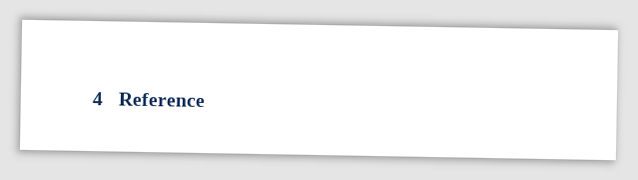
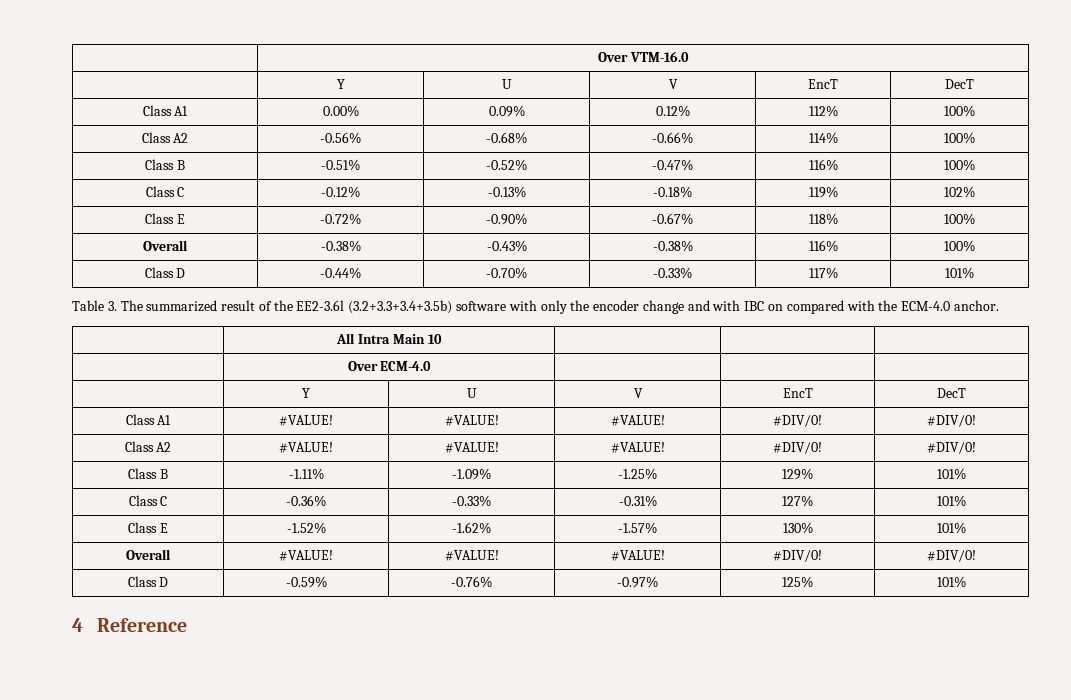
+ | Over VTM-16.0
+ | Y | U | V | EncT | DecT
+ Class A1 | 0.00% | 0.09% | 0.12% | 112% | 100%
+ Class A2 | -0.56% | -0.68% | -0.66% | 114% | 100%
+ Class B | -0.51% | -0.52% | -0.47% | 116% | 100%
+ Class C | -0.12% | -0.13% | -0.18% | 119% | 102%
+ Class E | -0.72% | -0.90% | -0.67% | 118% | 100%
+ Overall | -0.38% | -0.43% | -0.38% | 116% | 100%
+ Class D | -0.44% | -0.70% | -0.33% | 117% | 101%
+ Table 3. The summarized result of the EE2-3.6l (3.2+3.3+3.4+3.5b) software with only the encoder change and with IBC on compared with the ECM-4.0 anchor.
+ | All Intra Main 10 | | |
+ | Over ECM-4.0 | | |
+ | Y | U | V | EncT | DecT
+ Class A1 | #VALUE! | #VALUE! | #VALUE! | #DIV/0! | #DIV/0!
+ Class A2 | #VALUE! | #VALUE! | #VALUE! | #DIV/0! | #DIV/0!
+ Class B | -1.11% | -1.09% | -1.25% | 129% | 101%
+ Class C | -0.36% | -0.33% | -0.31% | 127% | 101%
+ Class E | -1.52% | -1.62% | -1.57% | 130% | 101%
+ Overall | #VALUE! | #VALUE! | #VALUE! | #DIV/0! | #DIV/0!
+ Class D | -0.59% | -0.76% | -0.97% | 125% | 101%

